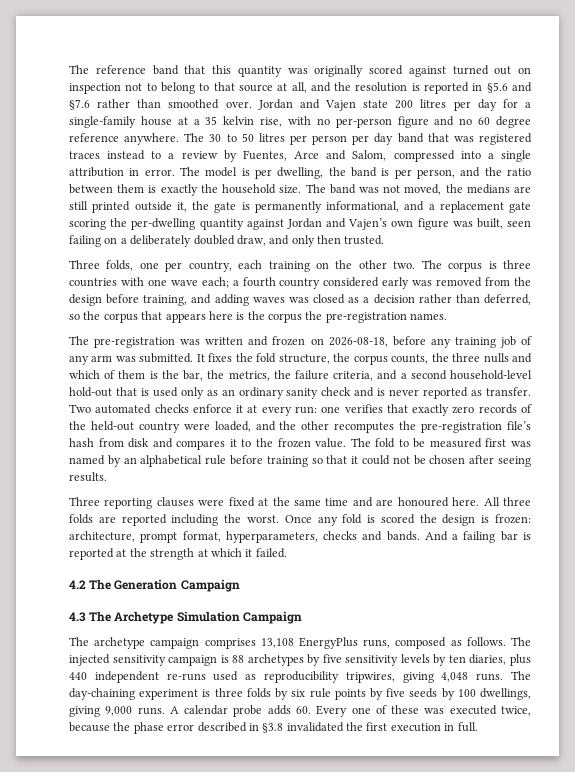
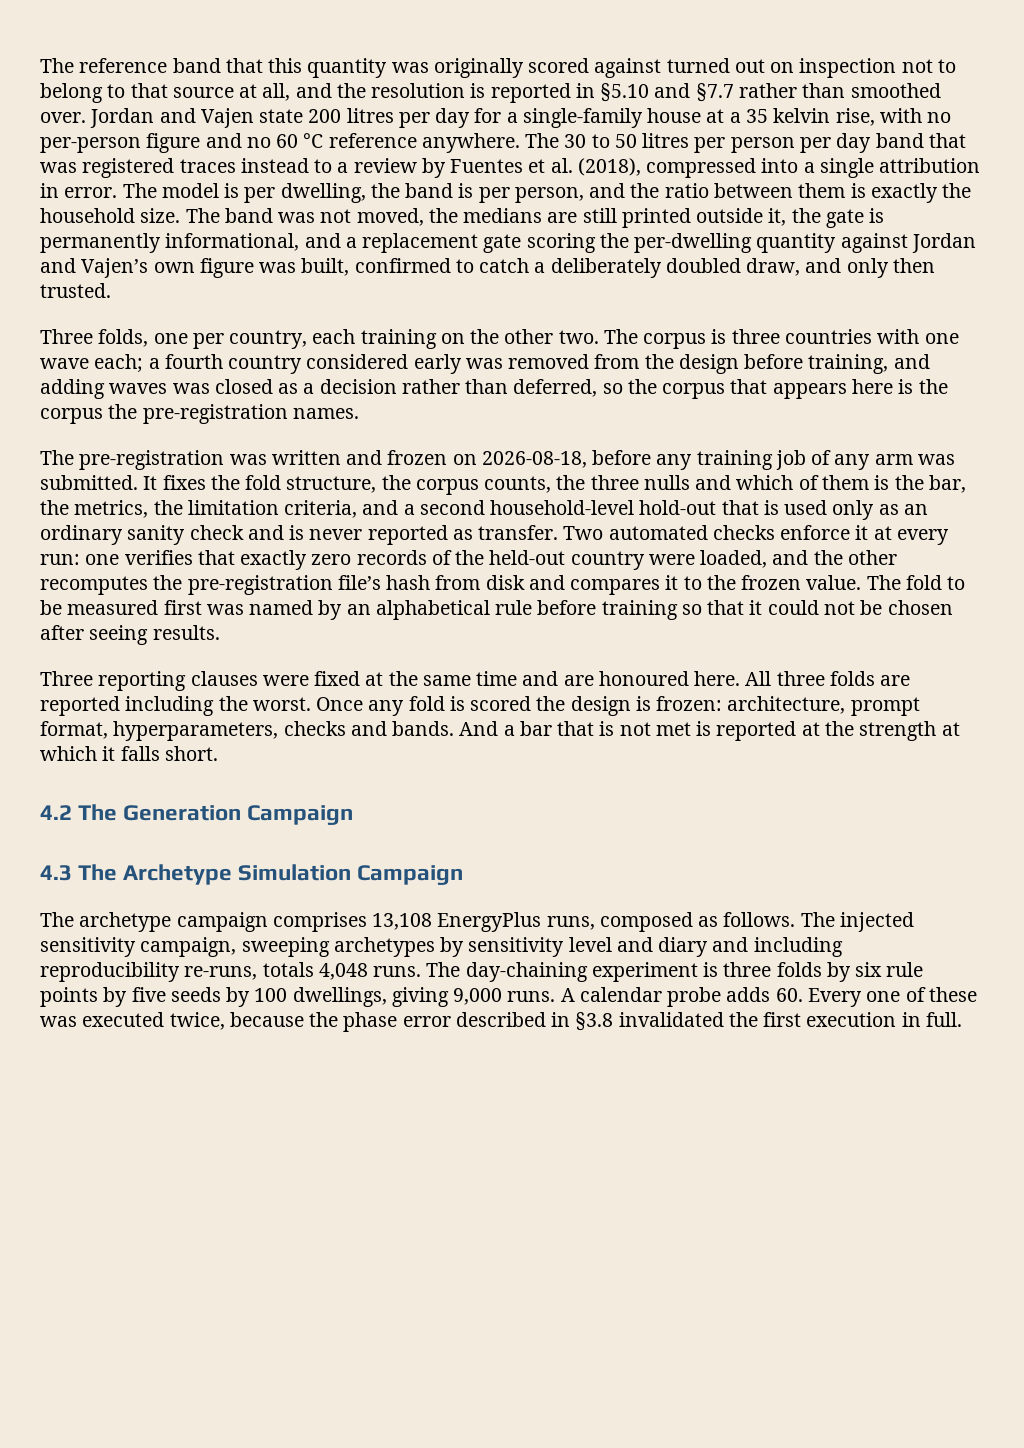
- The reference band that this quantity was originally scored against turned out on inspection not to belong to that source at all, and the resolution is reported in §5.6 and §7.6 rather than smoothed over.
+ The reference band that this quantity was originally scored against turned out on inspection not to belong to that source at all, and the resolution is reported in §5.10 and §7.7 rather than smoothed over.
- Jordan and Vajen state 200 litres per day for a single-family house at a 35 kelvin rise, with no per-person figure and no 60 degree reference anywhere.
+ Jordan and Vajen state 200 litres per day for a single-family house at a 35 kelvin rise, with no per-person figure and no 60 °C reference anywhere.
- The 30 to 50 litres per person per day band that was registered traces instead to a review by Fuentes, Arce and Salom, compressed into a single attribution in error.
+ The 30 to 50 litres per person per day band that was registered traces instead to a review by Fuentes et al. (2018), compressed into a single attribution in error.
- The band was not moved, the medians are still printed outside it, the gate is permanently informational, and a replacement gate scoring the per-dwelling quantity against Jordan and Vajen’s own figure was built, seen failing on a deliberately doubled draw, and only then trusted.
+ The band was not moved, the medians are still printed outside it, the gate is permanently informational, and a replacement gate scoring the per-dwelling quantity against Jordan and Vajen’s own figure was built, confirmed to catch a deliberately doubled draw, and only then trusted.
- It fixes the fold structure, the corpus counts, the three nulls and which of them is the bar, the metrics, the failure criteria, and a second household-level hold-out that is used only as an ordinary sanity check and is never reported as transfer.
+ It fixes the fold structure, the corpus counts, the three nulls and which of them is the bar, the metrics, the limitation criteria, and a second household-level hold-out that is used only as an ordinary sanity check and is never reported as transfer.
- And a failing bar is reported at the strength at which it failed.
+ And a bar that is not met is reported at the strength at which it falls short.
- The injected sensitivity campaign is 88 archetypes by five sensitivity levels by ten diaries, plus 440 independent re-runs used as reproducibility tripwires, giving 4,048 runs.
+ The injected sensitivity campaign, sweeping archetypes by sensitivity level and diary and including reproducibility re-runs, totals 4,048 runs.

